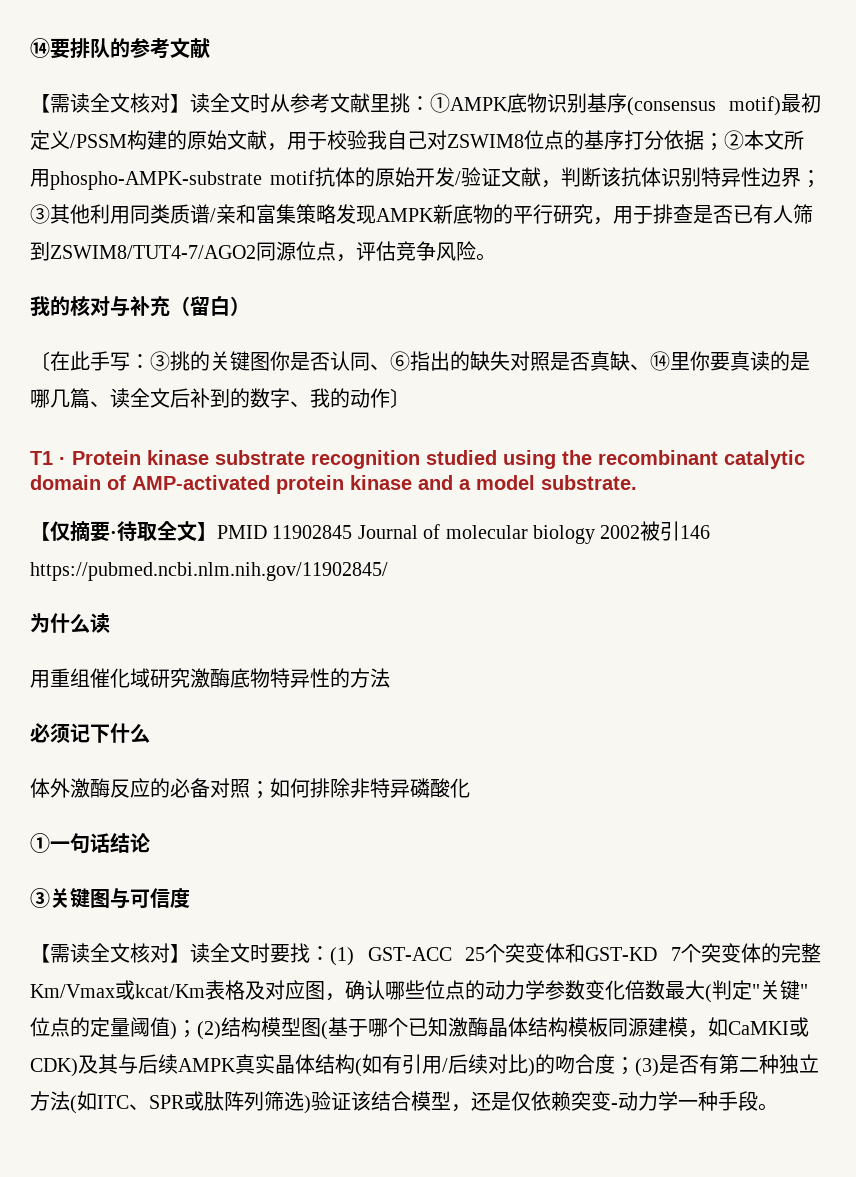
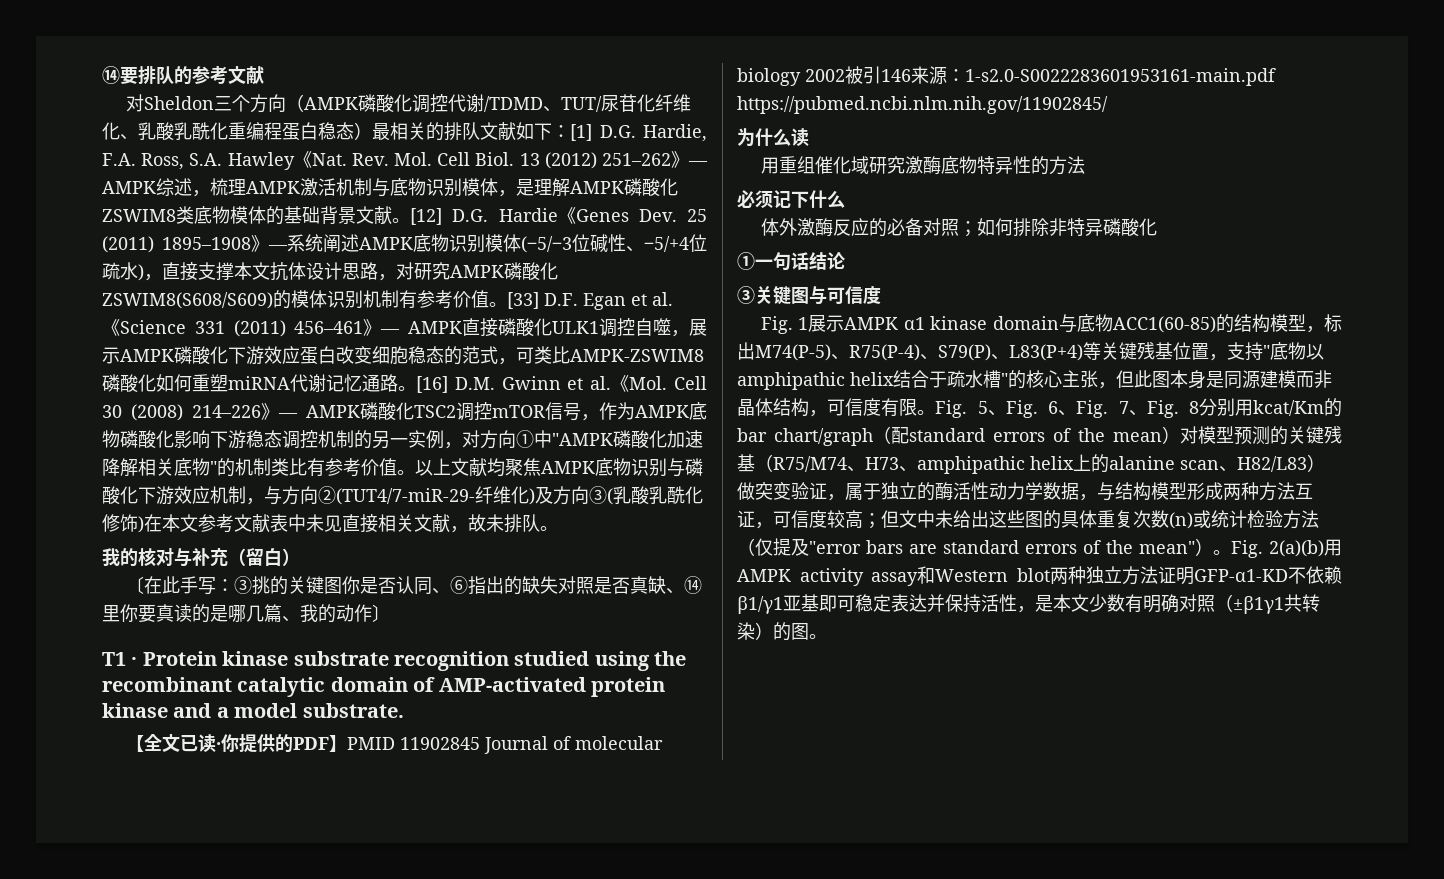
- 【需读全文核对】读全文时从参考文献里挑：①AMPK底物识别基序(consensus motif)最初定义/PSSM构建的原始文献，用于校验我自己对ZSWIM8位点的基序打分依据；②本文所用phospho-AMPK-substrate motif抗体的原始开发/验证文献，判断该抗体识别特异性边界；③其他利用同类质谱/亲和富集策略发现AMPK新底物的平行研究，用于排查是否已有人筛到ZSWIM8/TUT4-7/AGO2同源位点，评估竞争风险。
+ 对Sheldon三个方向（AMPK磷酸化调控代谢/TDMD、TUT/尿苷化纤维化、乳酸乳酰化重编程蛋白稳态）最相关的排队文献如下：[1] D.G. Hardie, F.A. Ross, S.A. Hawley《Nat. Rev. Mol. Cell Biol. 13 (2012) 251–262》— AMPK综述，梳理AMPK激活机制与底物识别模体，是理解AMPK磷酸化ZSWIM8类底物模体的基础背景文献。[12] D.G. Hardie《Genes Dev. 25 (2011) 1895–1908》—系统阐述AMPK底物识别模体(−5/−3位碱性、−5/+4位疏水)，直接支撑本文抗体设计思路，对研究AMPK磷酸化ZSWIM8(S608/S609)的模体识别机制有参考价值。[33] D.F. Egan et al.《Science 331 (2011) 456–461》— AMPK直接磷酸化ULK1调控自噬，展示AMPK磷酸化下游效应蛋白改变细胞稳态的范式，可类比AMPK-ZSWIM8磷酸化如何重塑miRNA代谢记忆通路。[16] D.M. Gwinn et al.《Mol. Cell 30 (2008) 214–226》— AMPK磷酸化TSC2调控mTOR信号，作为AMPK底物磷酸化影响下游稳态调控机制的另一实例，对方向①中"AMPK磷酸化加速降解相关底物"的机制类比有参考价值。以上文献均聚焦AMPK底物识别与磷酸化下游效应机制，与方向②(TUT4/7-miR-29-纤维化)及方向③(乳酸乳酰化修饰)在本文参考文献表中未见直接相关文献，故未排队。
- 〔在此手写：③挑的关键图你是否认同、⑥指出的缺失对照是否真缺、⑭里你要真读的是哪几篇、读全文后补到的数字、我的动作〕
+ 〔在此手写：③挑的关键图你是否认同、⑥指出的缺失对照是否真缺、⑭里你要真读的是哪几篇、我的动作〕
- 【仅摘要·待取全文】PMID 11902845 Journal of molecular biology 2002被引146 https://pubmed.ncbi.nlm.nih.gov/11902845/
+ 【全文已读·你提供的PDF】PMID 11902845 Journal of molecular biology 2002被引146来源：1-s2.0-S0022283601953161-main.pdf https://pubmed.ncbi.nlm.nih.gov/11902845/
- 【需读全文核对】读全文时要找：(1) GST-ACC 25个突变体和GST-KD 7个突变体的完整Km/Vmax或kcat/Km表格及对应图，确认哪些位点的动力学参数变化倍数最大(判定"关键"位点的定量阈值)；(2)结构模型图(基于哪个已知激酶晶体结构模板同源建模，如CaMKI或CDK)及其与后续AMPK真实晶体结构(如有引用/后续对比)的吻合度；(3)是否有第二种独立方法(如ITC、SPR或肽阵列筛选)验证该结合模型，还是仅依赖突变-动力学一种手段。
+ Fig. 1展示AMPK α1 kinase domain与底物ACC1(60-85)的结构模型，标出M74(P-5)、R75(P-4)、S79(P)、L83(P+4)等关键残基位置，支持"底物以amphipathic helix结合于疏水槽"的核心主张，但此图本身是同源建模而非晶体结构，可信度有限。Fig. 5、Fig. 6、Fig. 7、Fig. 8分别用kcat/Km的bar chart/graph（配standard errors of the mean）对模型预测的关键残基（R75/M74、H73、amphipathic helix上的alanine scan、H82/L83）做突变验证，属于独立的酶活性动力学数据，与结构模型形成两种方法互证，可信度较高；但文中未给出这些图的具体重复次数(n)或统计检验方法（仅提及"error bars are standard errors of the mean"）。Fig. 2(a)(b)用AMPK activity assay和Western blot两种独立方法证明GFP-α1-KD不依赖β1/γ1亚基即可稳定表达并保持活性，是本文少数有明确对照（±β1γ1共转染）的图。

